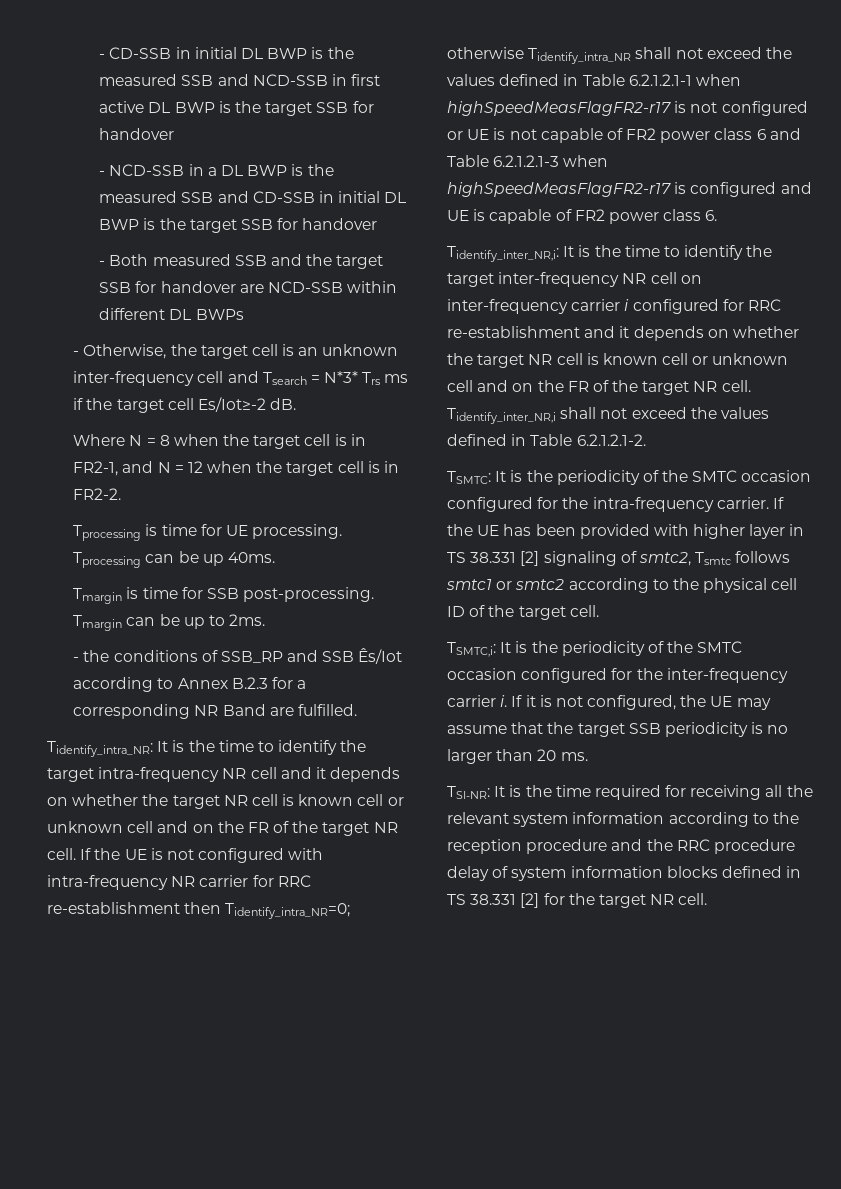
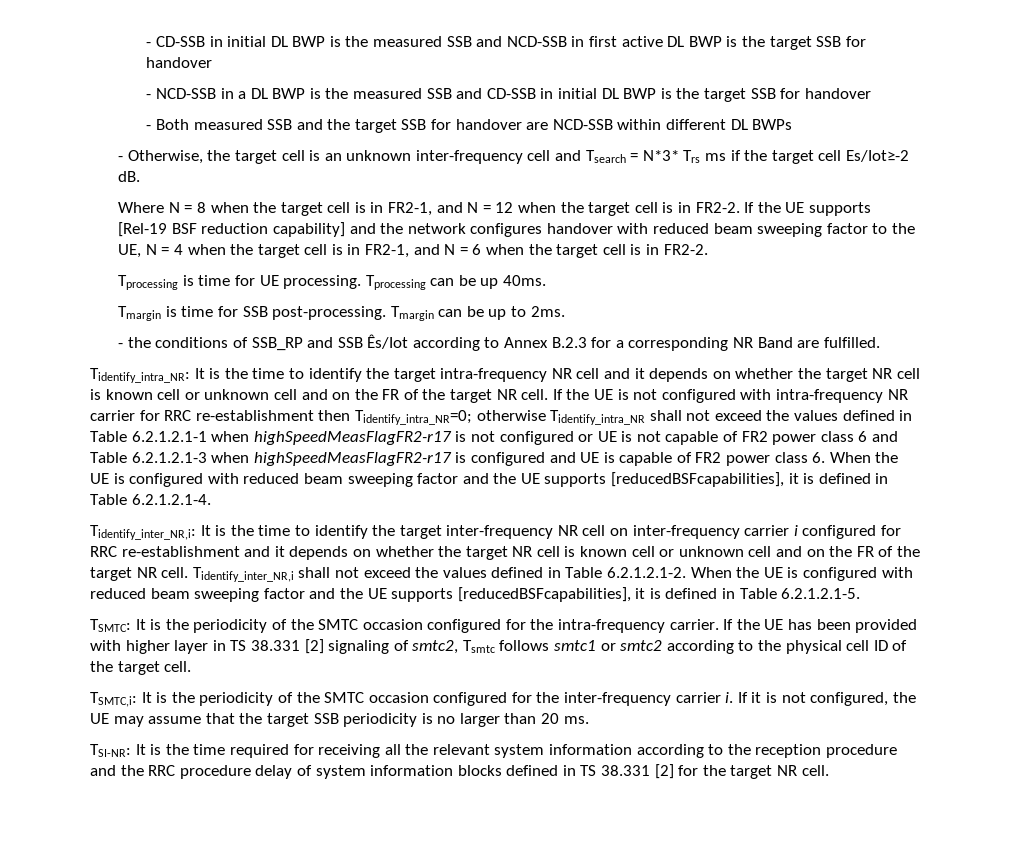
+ If the UE supports [Rel-19 BSF reduction capability] and the network configures handover with reduced beam sweeping factor to the UE, N = 4 when the target cell is in FR2-1, and N = 6 when the target cell is in FR2-2.
- If the UE is not configured with intra-frequency NR carrier for RRC re-establishment then Tidentify_intra_NR=0; otherwise Tidentify_intra_NR shall not exceed the values defined in Table 6.2.1.2.1-1 when highSpeedMeasFlagFR2-r17 is not configured or UE is not capable of FR2 power class 6 and Table 6.2.1.2.1-3 when highSpeedMeasFlagFR2-r17 is configured and UE is capable of FR2 power class 6.
+ If the UE is not configured with intra-frequency NR carrier for RRC re-establishment then Tidentify_intra_NR=0; otherwise Tidentify_intra_NR shall not exceed the values defined in Table 6.2.1.2.1-1 when highSpeedMeasFlagFR2-r17 is not configured or UE is not capable of FR2 power class 6 and Table 6.2.1.2.1-3 when highSpeedMeasFlagFR2-r17 is configured and UE is capable of FR2 power class 6. When the UE is configured with reduced beam sweeping factor and the UE supports [reducedBSFcapabilities], it is defined in Table 6.2.1.2.1-4.
- Tidentify_inter_NR,i shall not exceed the values defined in Table 6.2.1.2.1-2.
+ Tidentify_inter_NR,i shall not exceed the values defined in Table 6.2.1.2.1-2. When the UE is configured with reduced beam sweeping factor and the UE supports [reducedBSFcapabilities], it is defined in Table 6.2.1.2.1-5.

